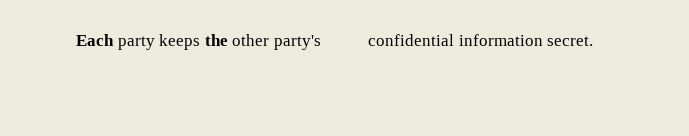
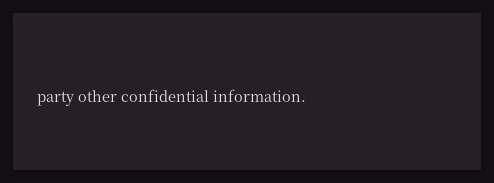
- Each party keeps the other party's confidential information secret.
+ party other confidential information.

